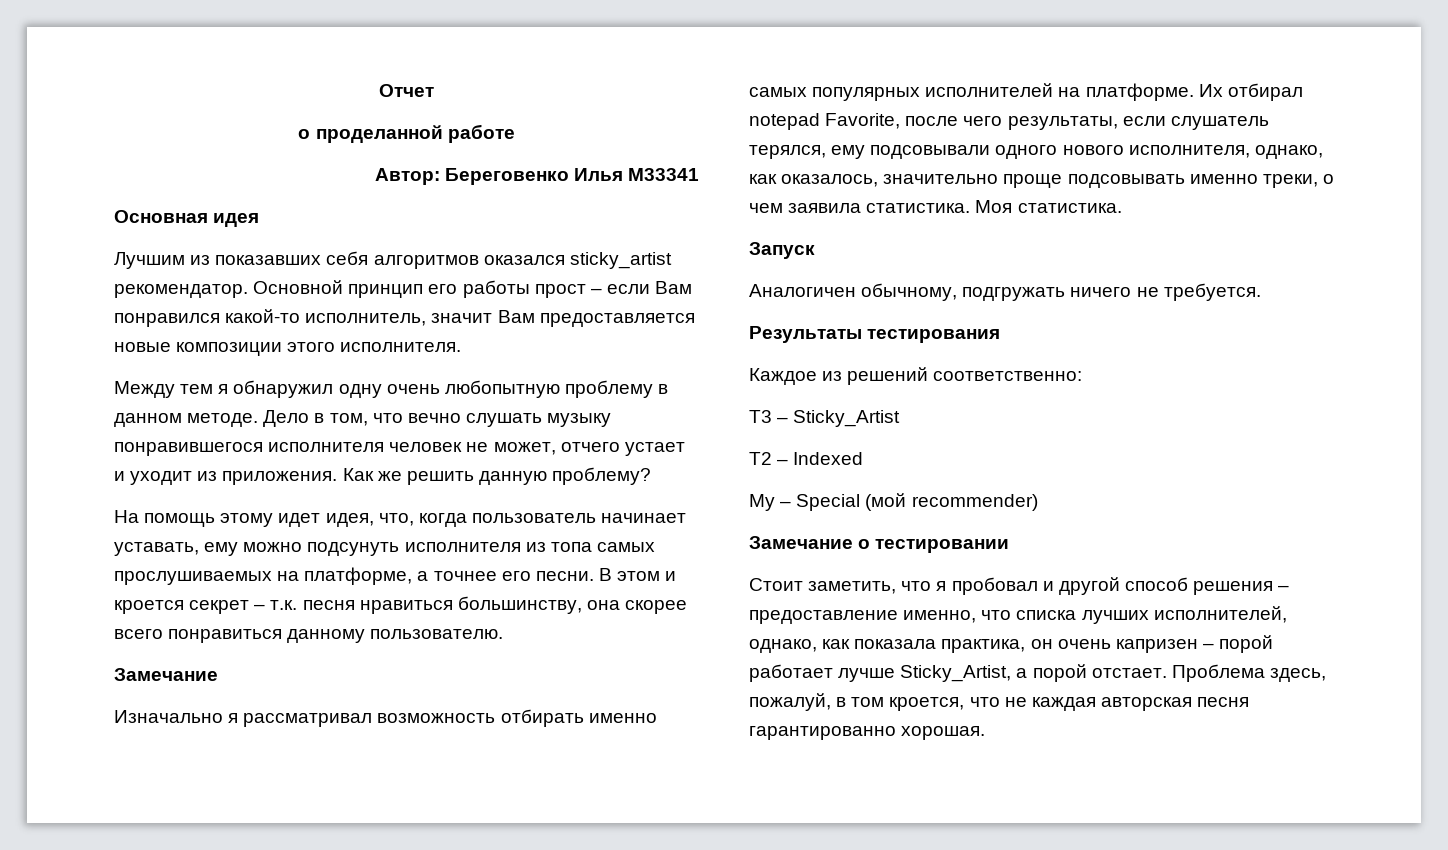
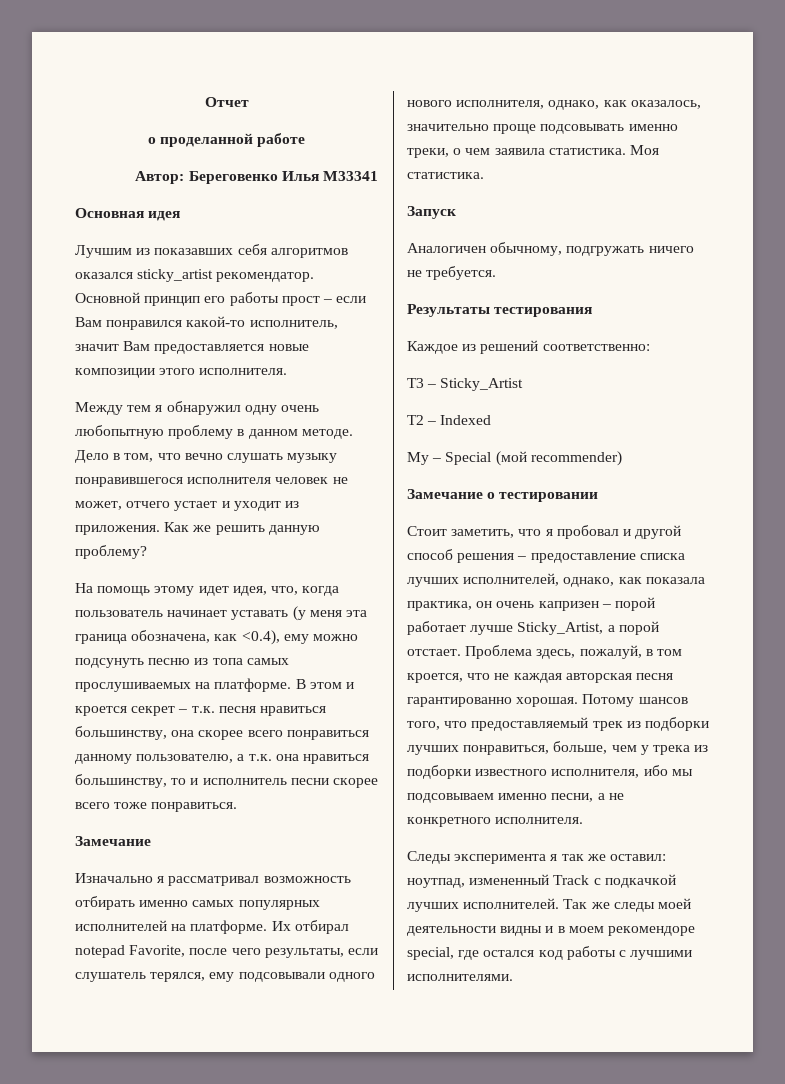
- На помощь этому идет идея, что, когда пользователь начинает уставать, ему можно подсунуть исполнителя из топа самых прослушиваемых на платформе, а точнее его песни.
+ На помощь этому идет идея, что, когда пользователь начинает уставать (у меня эта граница обозначена, как <0.4), ему можно подсунуть песню из топа самых прослушиваемых на платформе.
- В этом и кроется секрет – т.к. песня нравиться большинству, она скорее всего понравиться данному пользователю.
+ В этом и кроется секрет – т.к. песня нравиться большинству, она скорее всего понравиться данному пользователю, а т.к. она нравиться большинству, то и исполнитель песни скорее всего тоже понравиться.
- Стоит заметить, что я пробовал и другой способ решения – предоставление именно, что списка лучших исполнителей, однако, как показала практика, он очень капризен – порой работает лучше Sticky_Artist, а порой отстает.
+ Стоит заметить, что я пробовал и другой способ решения – предоставление списка лучших исполнителей, однако, как показала практика, он очень капризен – порой работает лучше Sticky_Artist, а порой отстает.
+ Потому шансов того, что предоставляемый трек из подборки лучших понравиться, больше, чем у трека из подборки известного исполнителя, ибо мы подсовываем именно песни, а не конкретного исполнителя.
+ Следы эксперимента я так же оставил: ноутпад, измененный Track с подкачкой лучших исполнителей. Так же следы моей деятельности видны и в моем рекомендоре special, где остался код работы с лучшими исполнителями.

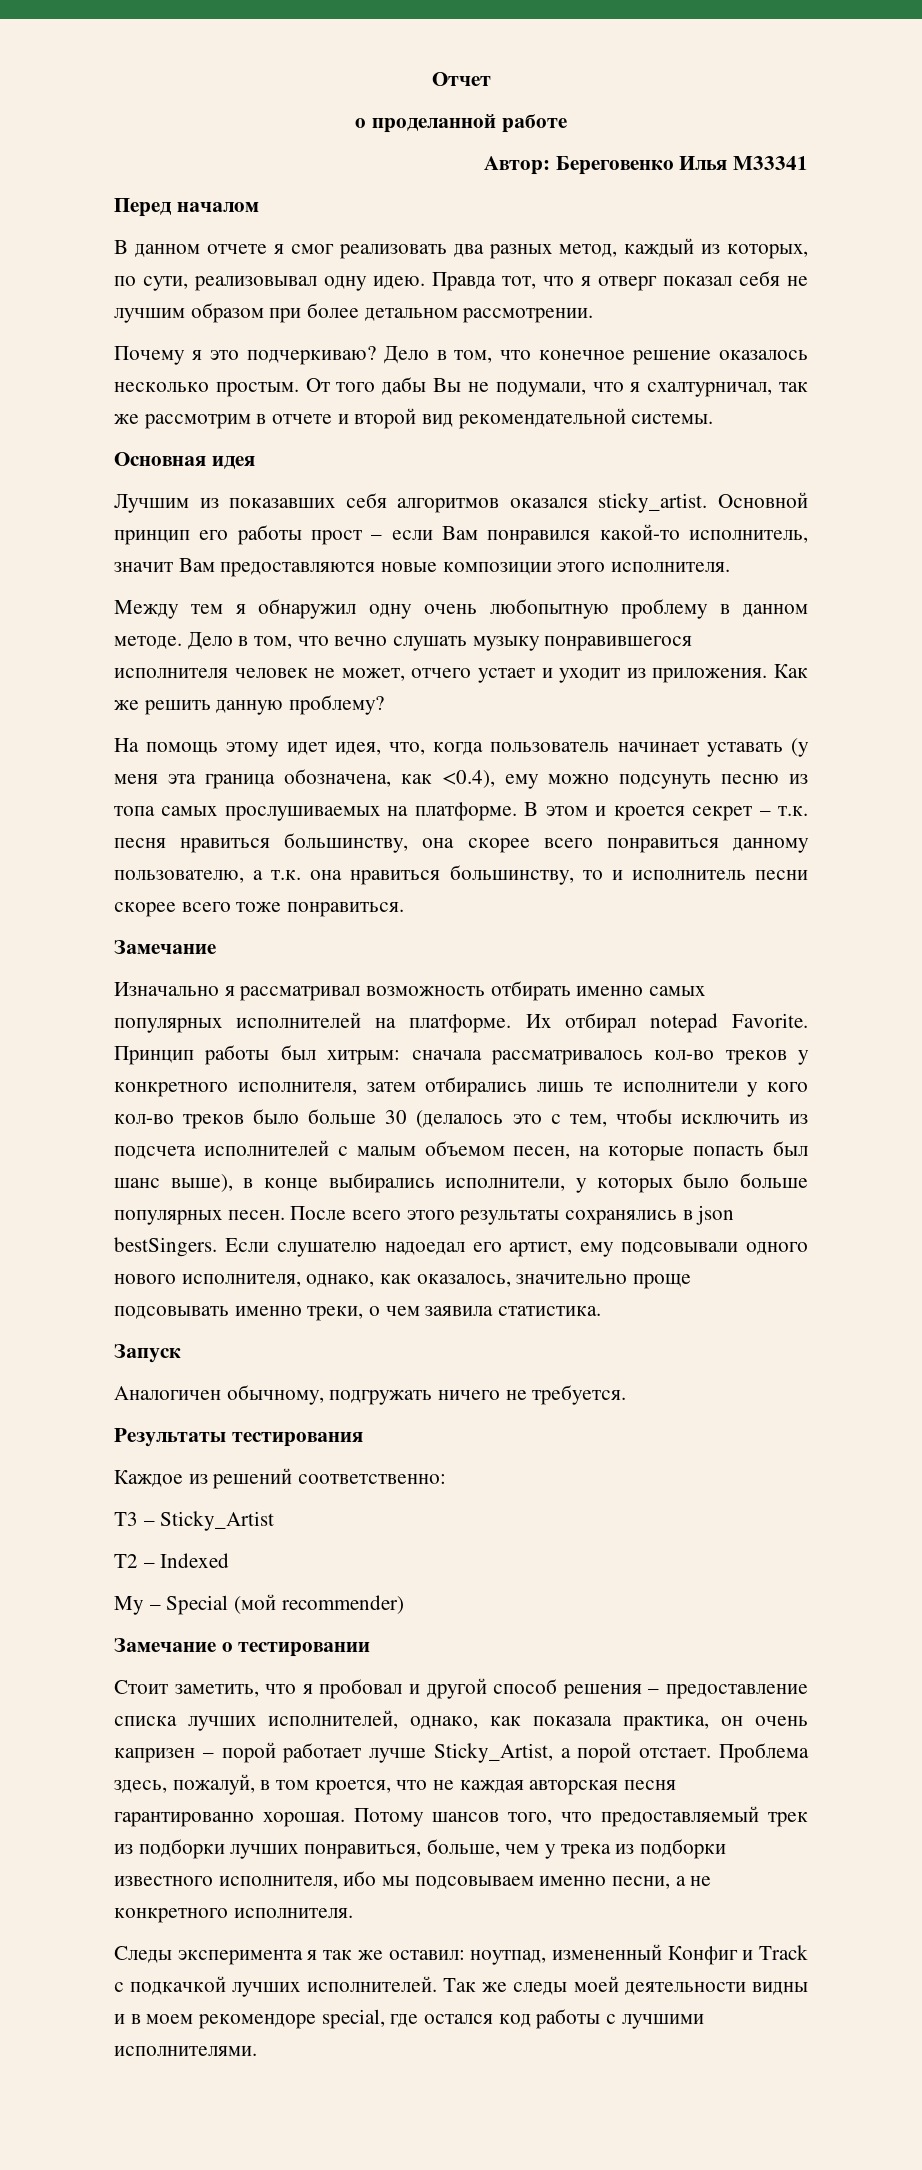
+ Перед началом
+ В данном отчете я смог реализовать два разных метод, каждый из которых, по сути, реализовывал одну идею. Правда тот, что я отверг показал себя не лучшим образом при более детальном рассмотрении.
+ Почему я это подчеркиваю? Дело в том, что конечное решение оказалось несколько простым. От того дабы Вы не подумали, что я схалтурничал, так же рассмотрим в отчете и второй вид рекомендательной системы.
- Лучшим из показавших себя алгоритмов оказался sticky_artist рекомендатор.
+ Лучшим из показавших себя алгоритмов оказался sticky_artist.
- Основной принцип его работы прост – если Вам понравился какой-то исполнитель, значит Вам предоставляется новые композиции этого исполнителя.
+ Основной принцип его работы прост – если Вам понравился какой-то исполнитель, значит Вам предоставляются новые композиции этого исполнителя.
- Их отбирал notepad Favorite, после чего результаты, если слушатель терялся, ему подсовывали одного нового исполнителя, однако, как оказалось, значительно проще подсовывать именно треки, о чем заявила статистика. Моя статистика.
+ Их отбирал notepad Favorite. Принцип работы был хитрым: сначала рассматривалось кол-во треков у конкретного исполнителя, затем отбирались лишь те исполнители у кого кол-во треков было больше 30 (делалось это с тем, чтобы исключить из подсчета исполнителей с малым объемом песен, на которые попасть был шанс выше), в конце выбирались исполнители, у которых было больше популярных песен. После всего этого результаты сохранялись в json bestSingers. Если слушателю надоедал его артист, ему подсовывали одного нового исполнителя, однако, как оказалось, значительно проще подсовывать именно треки, о чем заявила статистика.
- Следы эксперимента я так же оставил: ноутпад, измененный Track с подкачкой лучших исполнителей.
+ Следы эксперимента я так же оставил: ноутпад, измененный Конфиг и Track с подкачкой лучших исполнителей.

